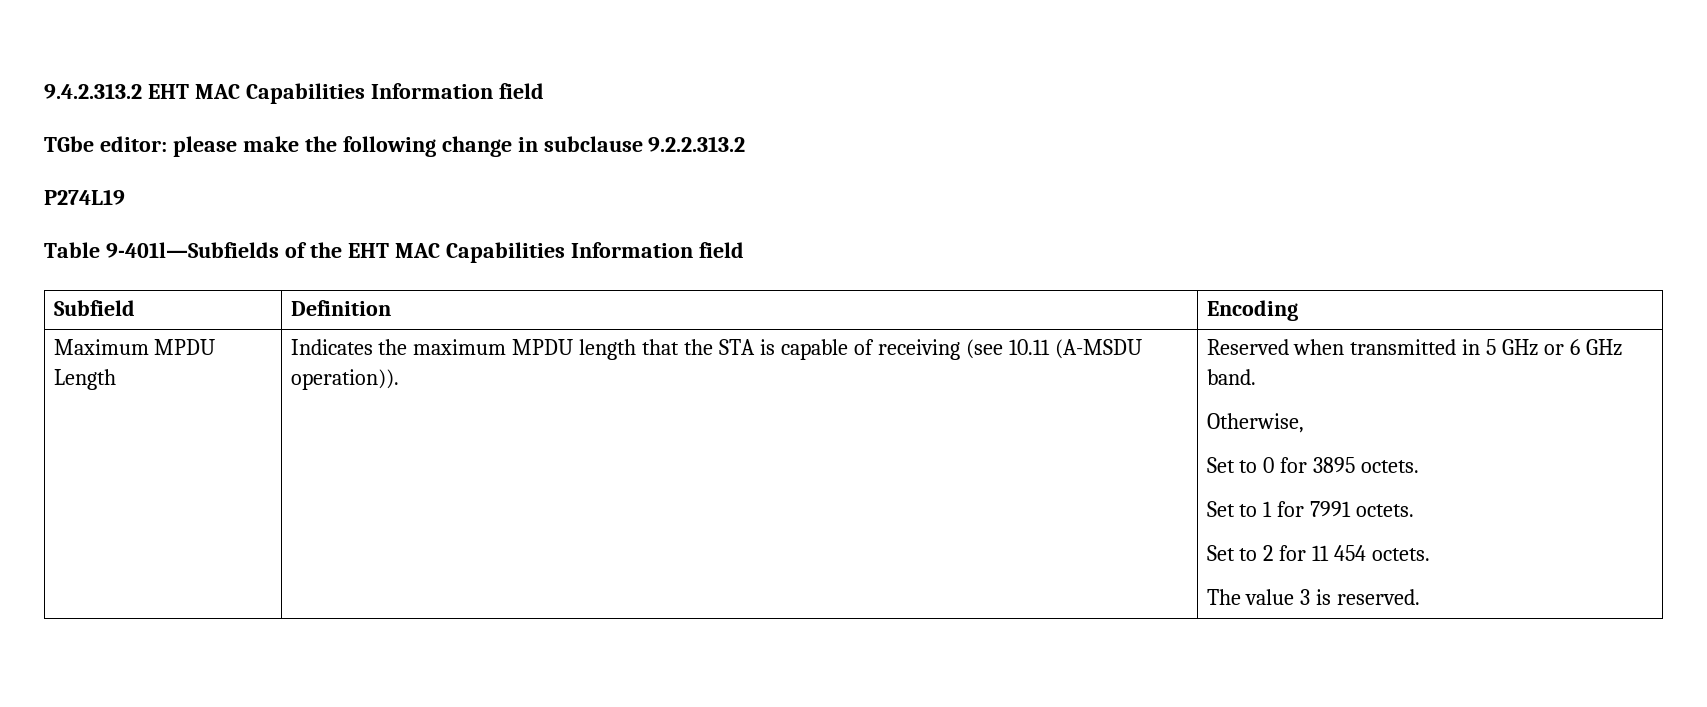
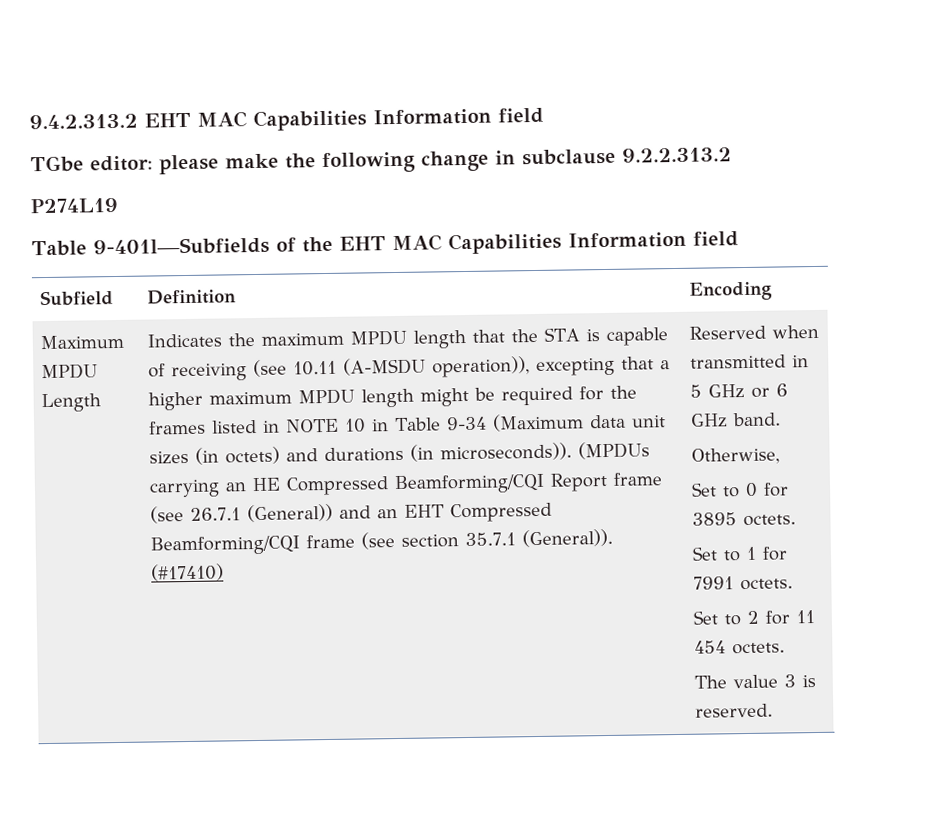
- Indicates the maximum MPDU length that the STA is capable of receiving (see 10.11 (A-MSDU operation)).
+ Indicates the maximum MPDU length that the STA is capable of receiving (see 10.11 (A-MSDU operation)), excepting that a higher maximum MPDU length might be required for the frames listed in NOTE 10 in Table 9-34 (Maximum data unit sizes (in octets) and durations (in microseconds)). (MPDUs carrying an HE Compressed Beamforming/CQI Report frame (see 26.7.1 (General)) and an EHT Compressed Beamforming/CQI frame (see section 35.7.1 (General)). (#17410)

